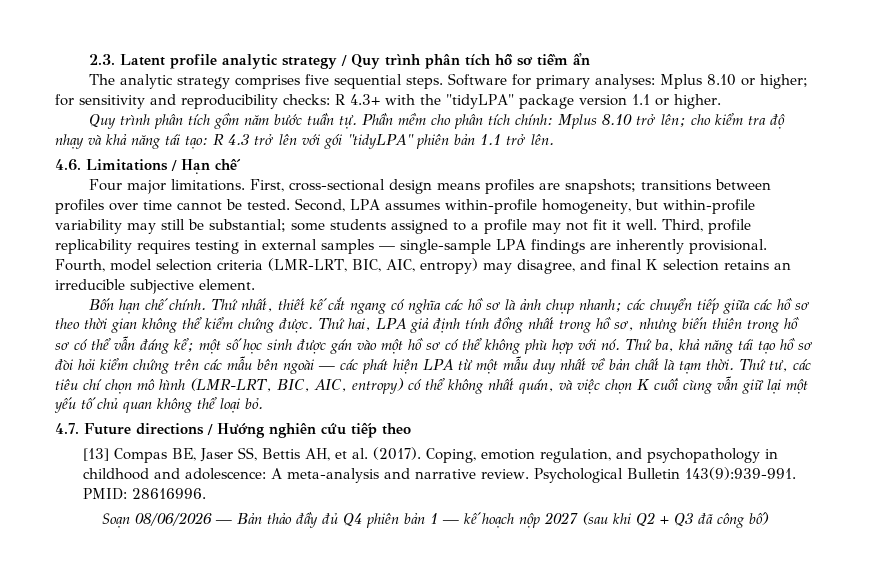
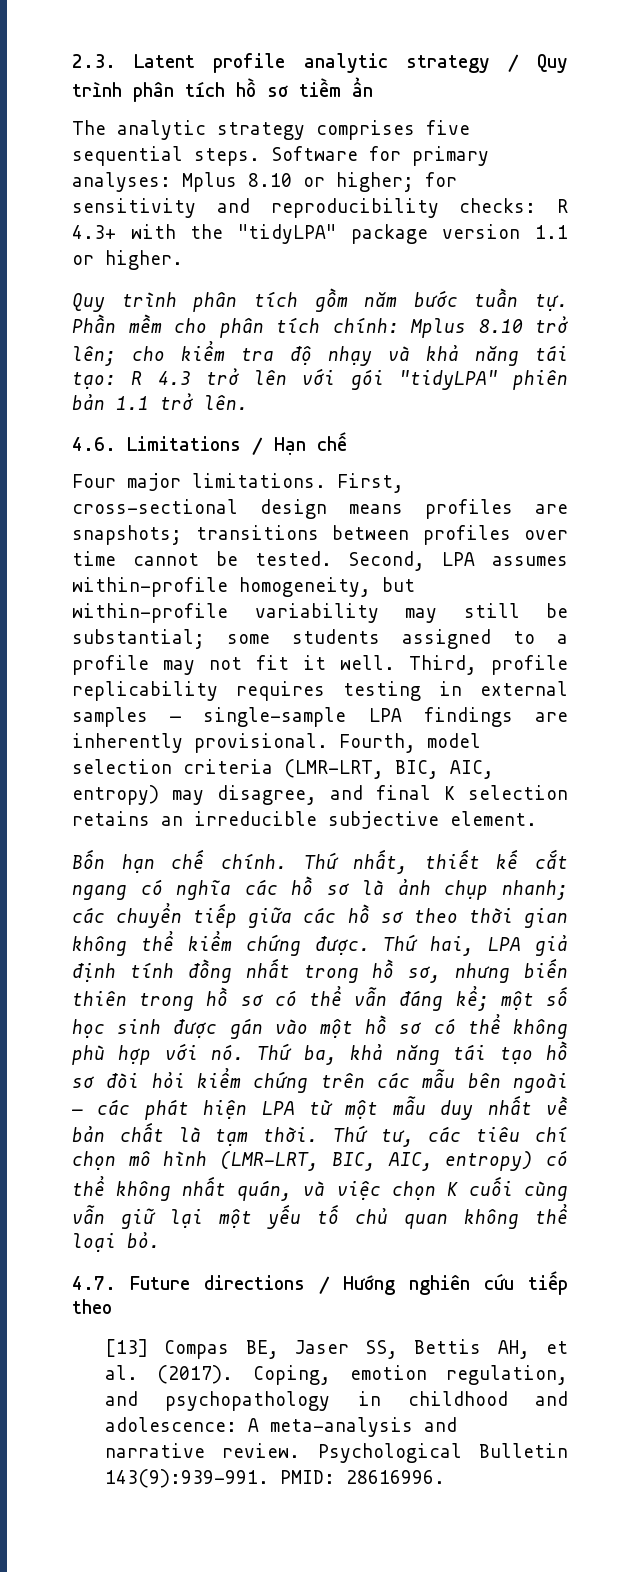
- Soạn 08/06/2026 — Bản thảo đầy đủ Q4 phiên bản 1 — kế hoạch nộp 2027 (sau khi Q2 + Q3 đã công bố)

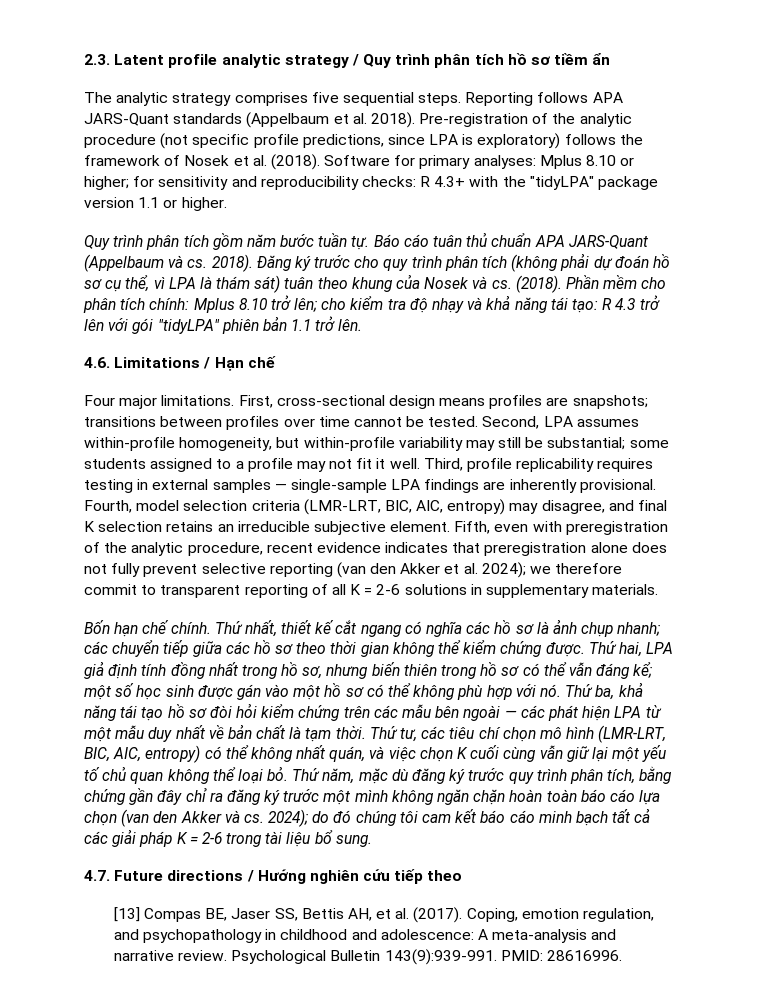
+ Reporting follows APA JARS-Quant standards (Appelbaum et al. 2018). Pre-registration of the analytic procedure (not specific profile predictions, since LPA is exploratory) follows the framework of Nosek et al. (2018).
+ Báo cáo tuân thủ chuẩn APA JARS-Quant (Appelbaum và cs. 2018). Đăng ký trước cho quy trình phân tích (không phải dự đoán hồ sơ cụ thể, vì LPA là thám sát) tuân theo khung của Nosek và cs. (2018).
+ Fifth, even with preregistration of the analytic procedure, recent evidence indicates that preregistration alone does not fully prevent selective reporting (van den Akker et al. 2024); we therefore commit to transparent reporting of all K = 2-6 solutions in supplementary materials.
+ Thứ năm, mặc dù đăng ký trước quy trình phân tích, bằng chứng gần đây chỉ ra đăng ký trước một mình không ngăn chặn hoàn toàn báo cáo lựa chọn (van den Akker và cs. 2024); do đó chúng tôi cam kết báo cáo minh bạch tất cả các giải pháp K = 2-6 trong tài liệu bổ sung.

